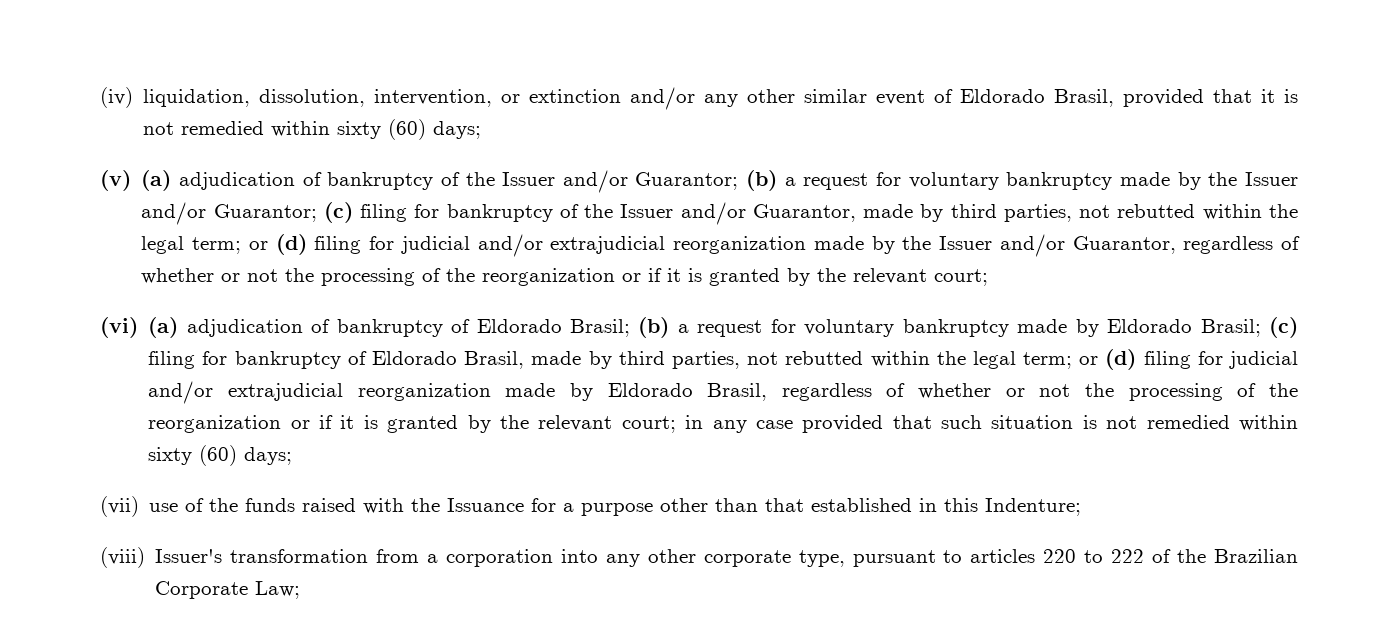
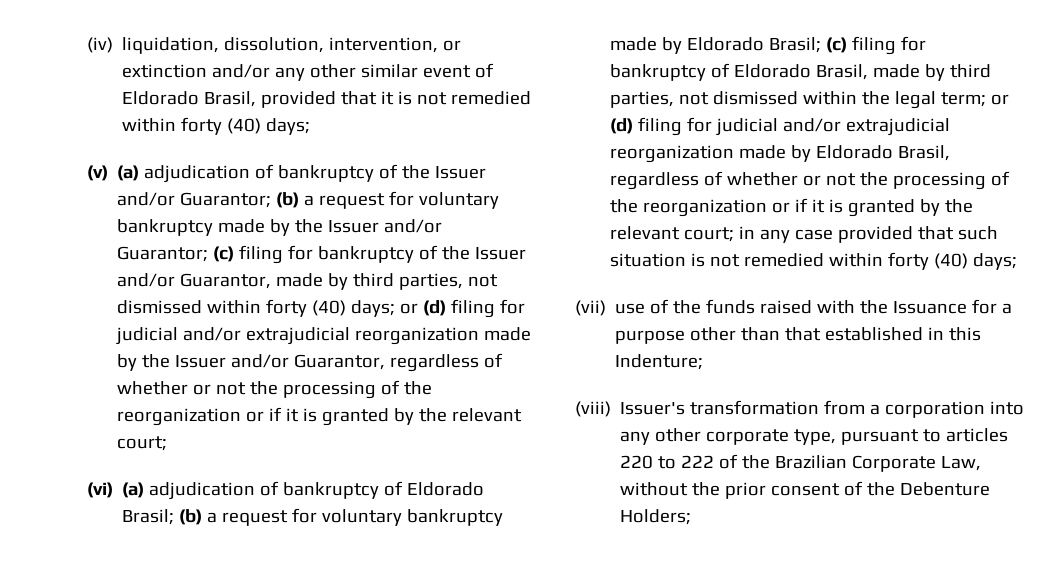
- (iv) liquidation, dissolution, intervention, or extinction and/or any other similar event of Eldorado Brasil, provided that it is not remedied within sixty (60) days;
+ (iv) liquidation, dissolution, intervention, or extinction and/or any other similar event of Eldorado Brasil, provided that it is not remedied within forty (40) days;
- (c) filing for bankruptcy of the Issuer and/or Guarantor, made by third parties, not rebutted within the legal term;
+ (c) filing for bankruptcy of the Issuer and/or Guarantor, made by third parties, not dismissed within forty (40) days;
- (c) filing for bankruptcy of Eldorado Brasil, made by third parties, not rebutted within the legal term;
+ (c) filing for bankruptcy of Eldorado Brasil, made by third parties, not dismissed within the legal term;
- in any case provided that such situation is not remedied within sixty (60) days;
+ in any case provided that such situation is not remedied within forty (40) days;
- (viii) Issuer's transformation from a corporation into any other corporate type, pursuant to articles 220 to 222 of the Brazilian Corporate Law;
+ (viii) Issuer's transformation from a corporation into any other corporate type, pursuant to articles 220 to 222 of the Brazilian Corporate Law, without the prior consent of the Debenture Holders;

